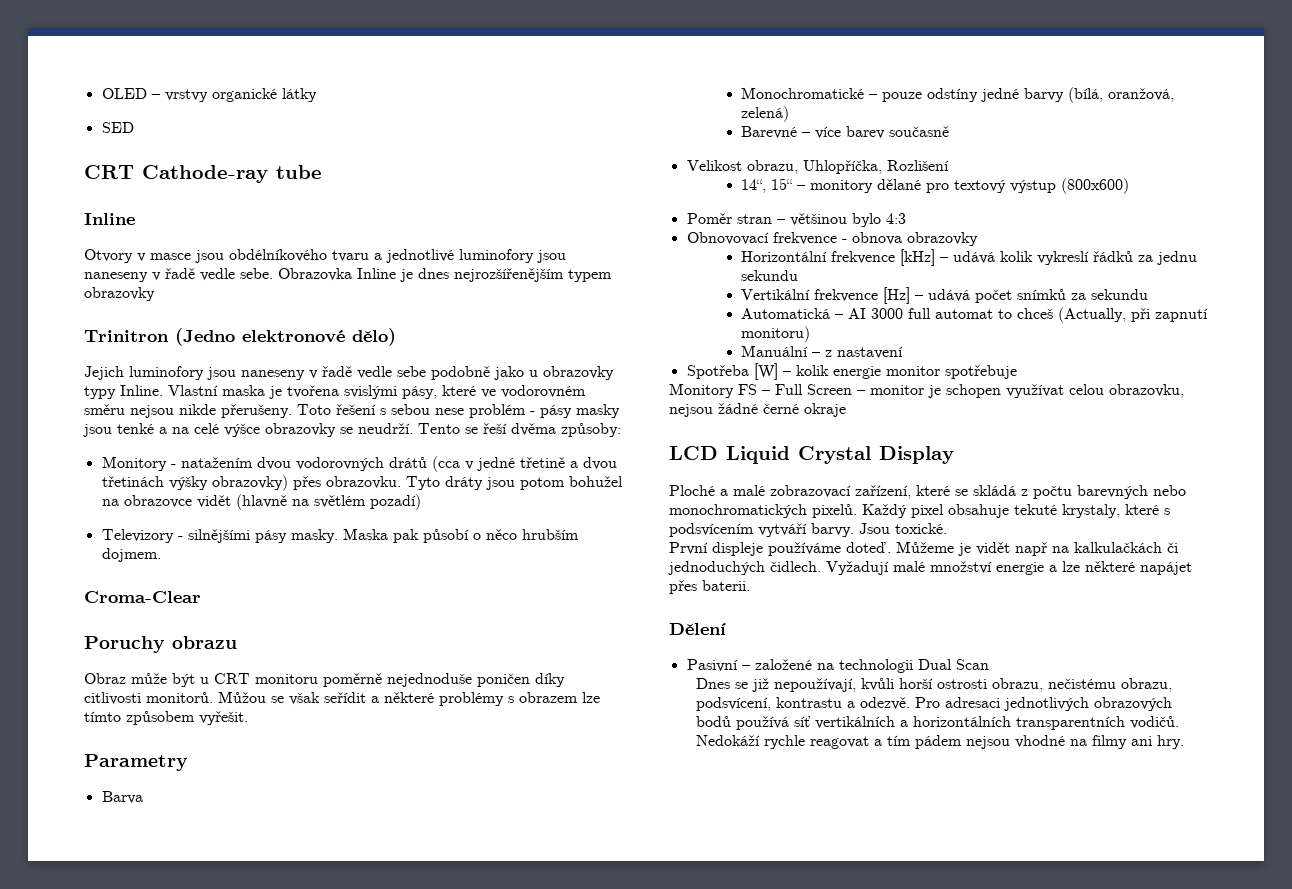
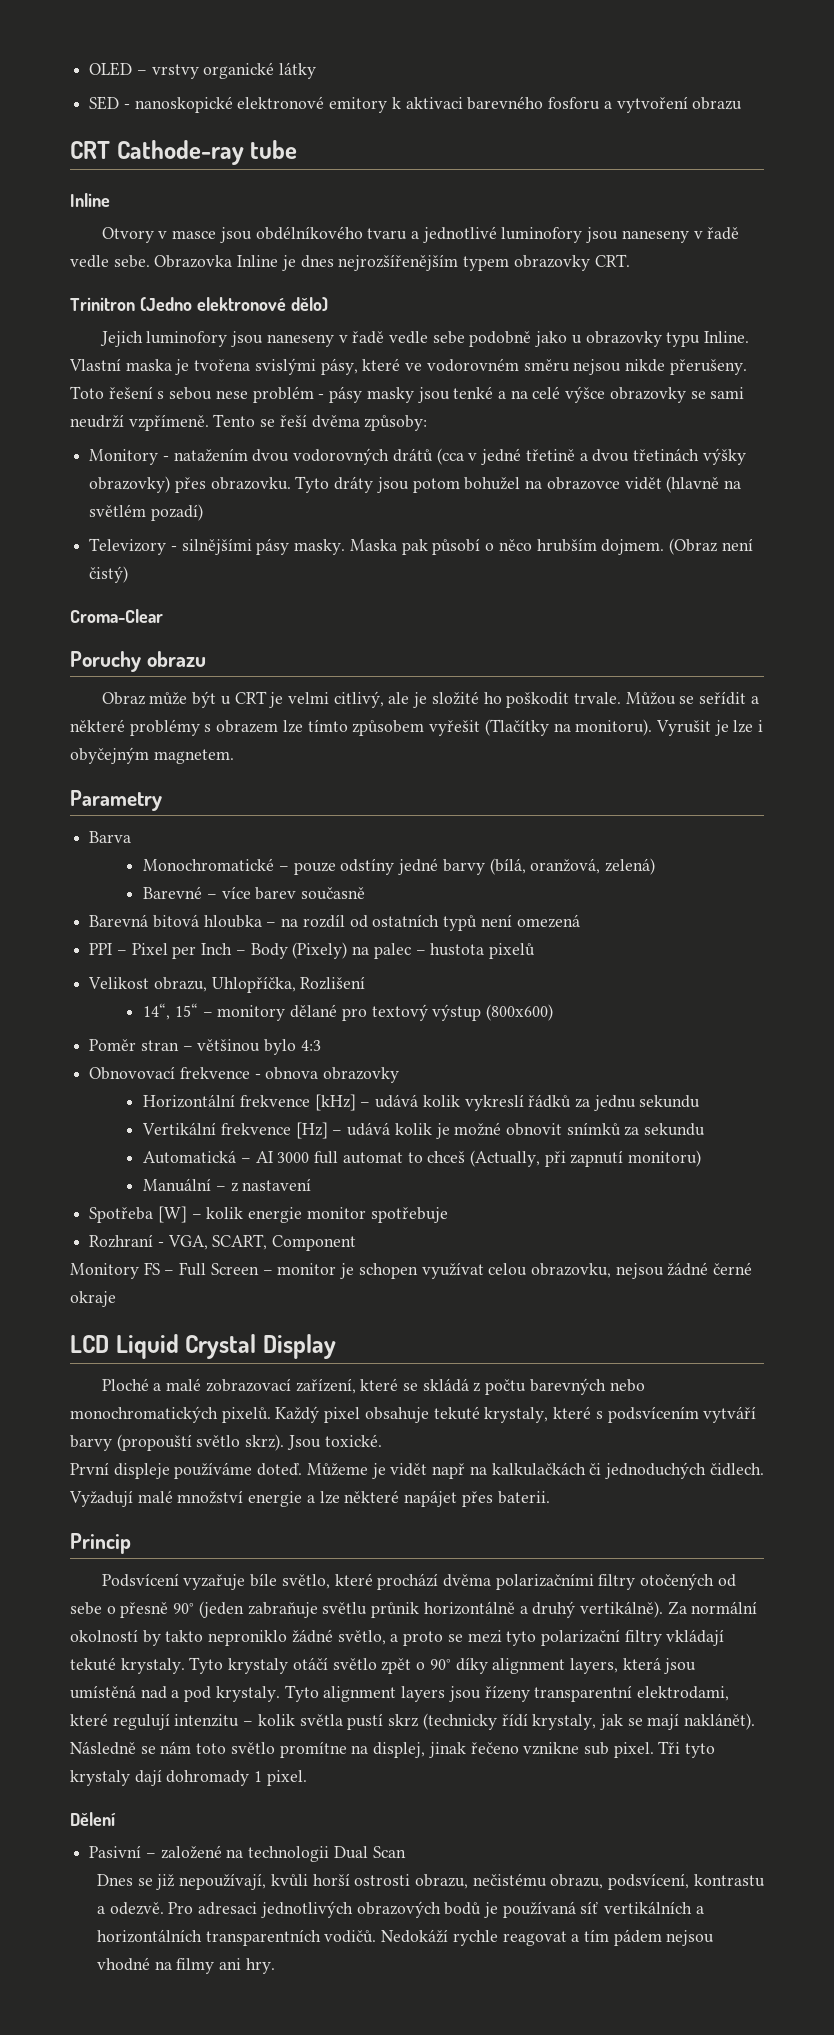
- SED
+ SED - nanoskopické elektronové emitory k aktivaci barevného fosforu a vytvoření obrazu
- Obrazovka Inline je dnes nejrozšířenějším typem obrazovky
+ Obrazovka Inline je dnes nejrozšířenějším typem obrazovky CRT.
- Jejich luminofory jsou naneseny v řadě vedle sebe podobně jako u obrazovky typy Inline.
+ Jejich luminofory jsou naneseny v řadě vedle sebe podobně jako u obrazovky typu Inline.
- Toto řešení s sebou nese problém - pásy masky jsou tenké a na celé výšce obrazovky se neudrží.
+ Toto řešení s sebou nese problém - pásy masky jsou tenké a na celé výšce obrazovky se sami neudrží vzpřímeně.
+ (Obraz není čistý)
- Obraz může být u CRT monitoru poměrně nejednoduše poničen díky citlivosti monitorů.
+ Obraz může být u CRT je velmi citlivý, ale je složité ho poškodit trvale.
- Můžou se však seřídit a některé problémy s obrazem lze tímto způsobem vyřešit.
+ Můžou se seřídit a některé problémy s obrazem lze tímto způsobem vyřešit (Tlačítky na monitoru). Vyrušit je lze i obyčejným magnetem.
+ Barevná bitová hloubka – na rozdíl od ostatních typů není omezená
+ PPI – Pixel per Inch – Body (Pixely) na palec – hustota pixelů
- Vertikální frekvence [Hz] – udává počet snímků za sekundu
+ Vertikální frekvence [Hz] – udává kolik je možné obnovit snímků za sekundu
+ Rozhraní - VGA, SCART, Component
- Každý pixel obsahuje tekuté krystaly, které s podsvícením vytváří barvy.
+ Každý pixel obsahuje tekuté krystaly, které s podsvícením vytváří barvy (propouští světlo skrz).
+ Princip
+ Podsvícení vyzařuje bíle světlo, které prochází dvěma polarizačními filtry otočených od sebe o přesně 90° (jeden zabraňuje světlu průnik horizontálně a druhý vertikálně). Za normální okolností by takto neproniklo žádné světlo, a proto se mezi tyto polarizační filtry vkládají tekuté krystaly. Tyto krystaly otáčí světlo zpět o 90° díky alignment layers, která jsou umístěná nad a pod krystaly. Tyto alignment layers jsou řízeny transparentní elektrodami, které regulují intenzitu – kolik světla pustí skrz (technicky řídí krystaly, jak se mají naklánět). Následně se nám toto světlo promítne na displej, jinak řečeno vznikne sub pixel. Tři tyto krystaly dají dohromady 1 pixel.
- Pro adresaci jednotlivých obrazových bodů používá síť vertikálních a horizontálních transparentních vodičů.
+ Pro adresaci jednotlivých obrazových bodů je používaná síť vertikálních a horizontálních transparentních vodičů.

